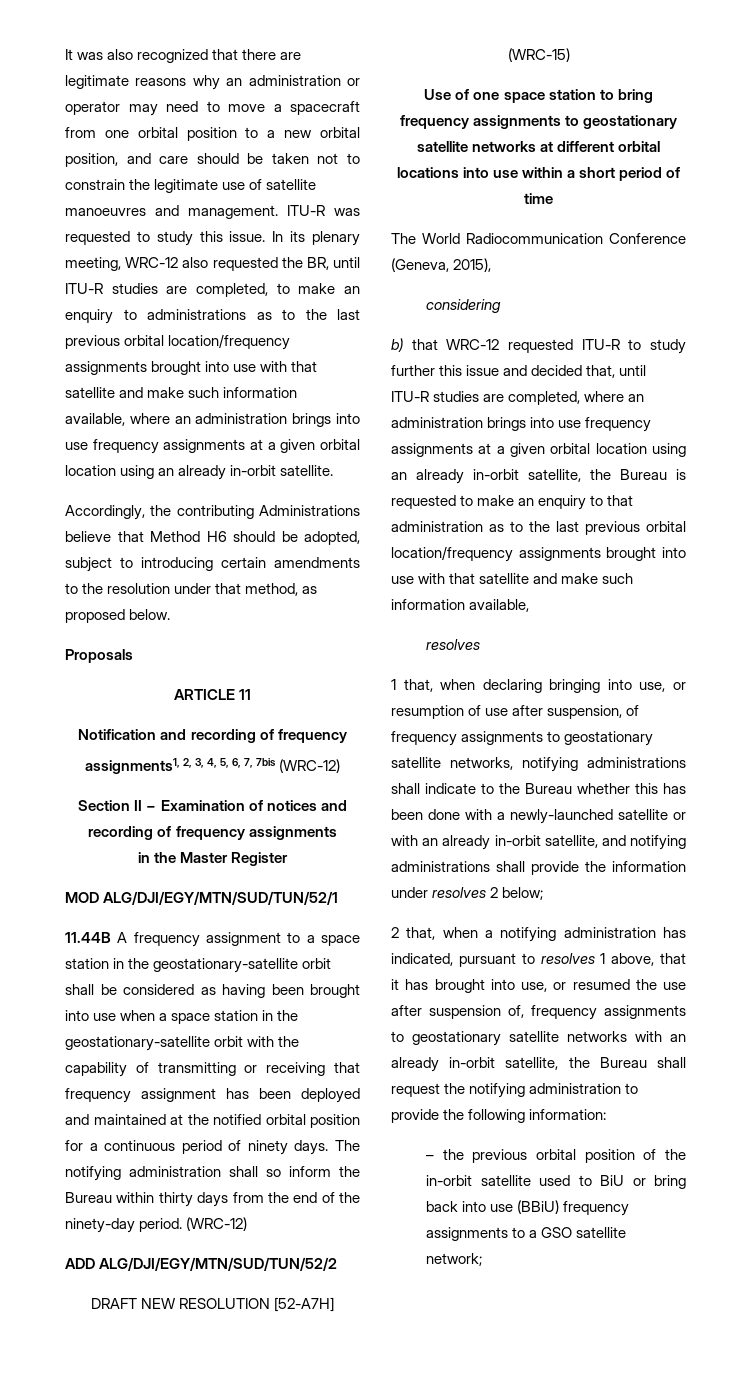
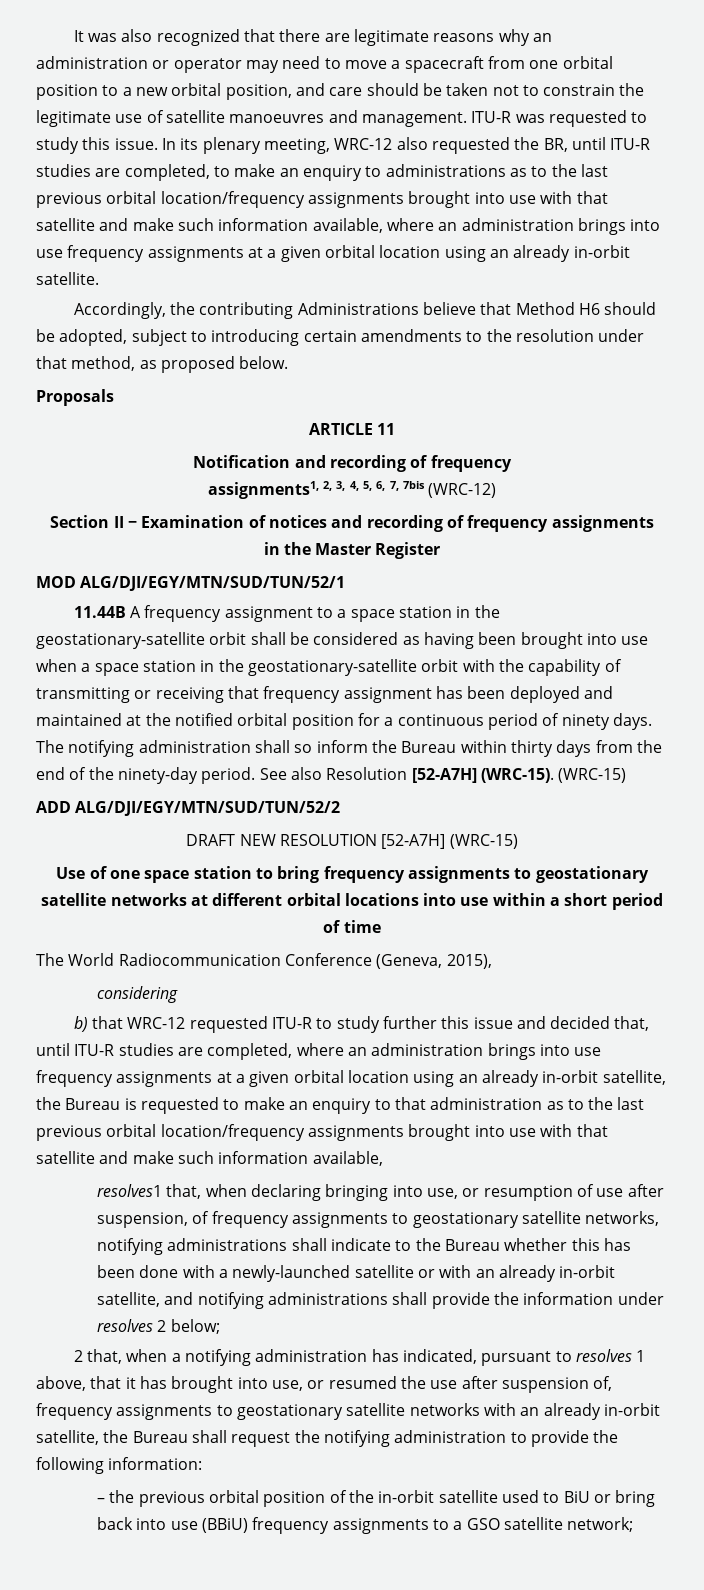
- The notifying administration shall so inform the Bureau within thirty days from the end of the ninety-day period. (WRC-12)
+ The notifying administration shall so inform the Bureau within thirty days from the end of the ninety-day period. See also Resolution [52-A7H] (WRC-15). (WRC-15)
  b) that WRC-12 requested ITU-R to study further this issue and decided that, until ITU-R studies are completed, where an administration brings into use frequency assignments at a given orbital location using an already in-orbit satellite, the Bureau is requested to make an enquiry to that administration as to the last previous orbital location/frequency assignments brought into use with that satellite and make such information available,
- resolves
- 1 that, when declaring bringing into use, or resumption of use after suspension, of frequency assignments to geostationary satellite networks, notifying administrations shall indicate to the Bureau whether this has been done with a newly-launched satellite or with an already in-orbit satellite, and notifying administrations shall provide the information under resolves 2 below;
+ resolves1 that, when declaring bringing into use, or resumption of use after suspension, of frequency assignments to geostationary satellite networks, notifying administrations shall indicate to the Bureau whether this has been done with a newly-launched satellite or with an already in-orbit satellite, and notifying administrations shall provide the information under resolves 2 below;

